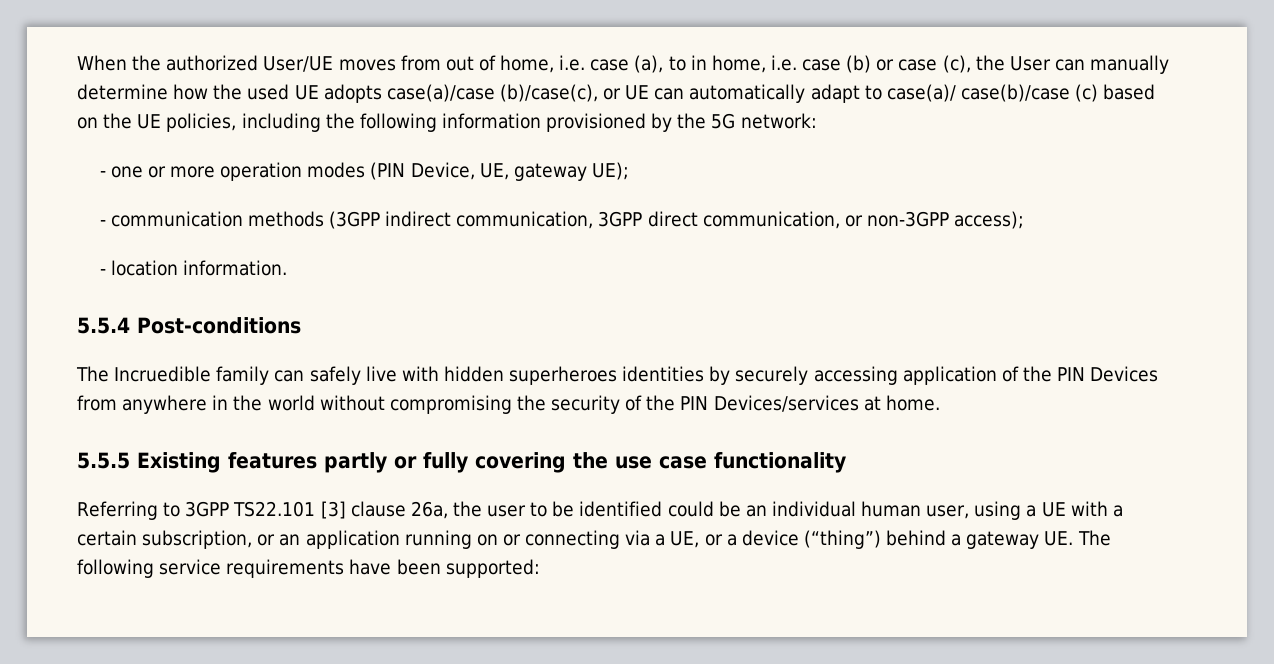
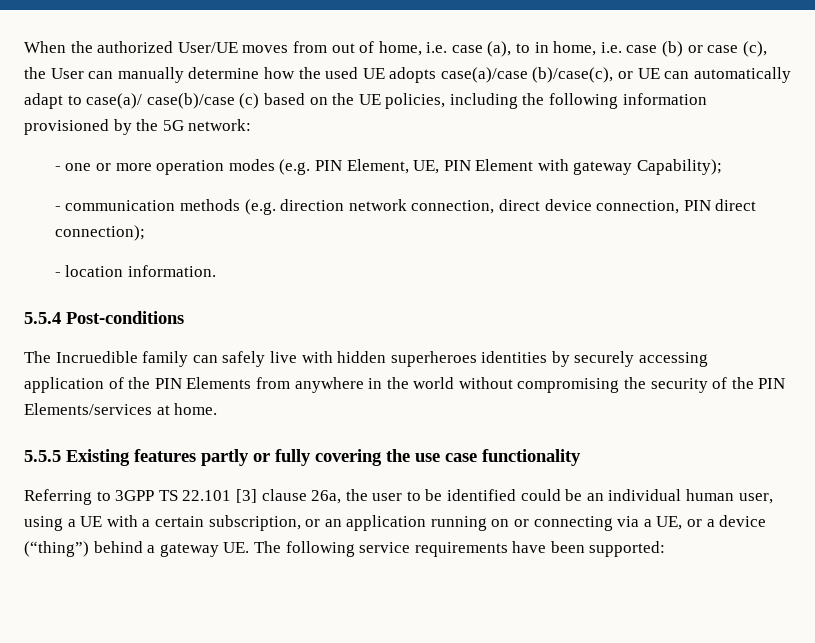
- - one or more operation modes (PIN Device, UE, gateway UE);
- - communication methods (3GPP indirect communication, 3GPP direct communication, or non-3GPP access);
+ - one or more operation modes (e.g. PIN Element, UE, PIN Element with gateway Capability);
+ - communication methods (e.g. direction network connection, direct device connection, PIN direct connection);
- The Incruedible family can safely live with hidden superheroes identities by securely accessing application of the PIN Devices from anywhere in the world without compromising the security of the PIN Devices/services at home.
+ The Incruedible family can safely live with hidden superheroes identities by securely accessing application of the PIN Elements from anywhere in the world without compromising the security of the PIN Elements/services at home.
- Referring to 3GPP TS22.101 [3] clause 26a, the user to be identified could be an individual human user, using a UE with a certain subscription, or an application running on or connecting via a UE, or a device (“thing”) behind a gateway UE. The following service requirements have been supported:
+ Referring to 3GPP TS 22.101 [3] clause 26a, the user to be identified could be an individual human user, using a UE with a certain subscription, or an application running on or connecting via a UE, or a device (“thing”) behind a gateway UE. The following service requirements have been supported:

